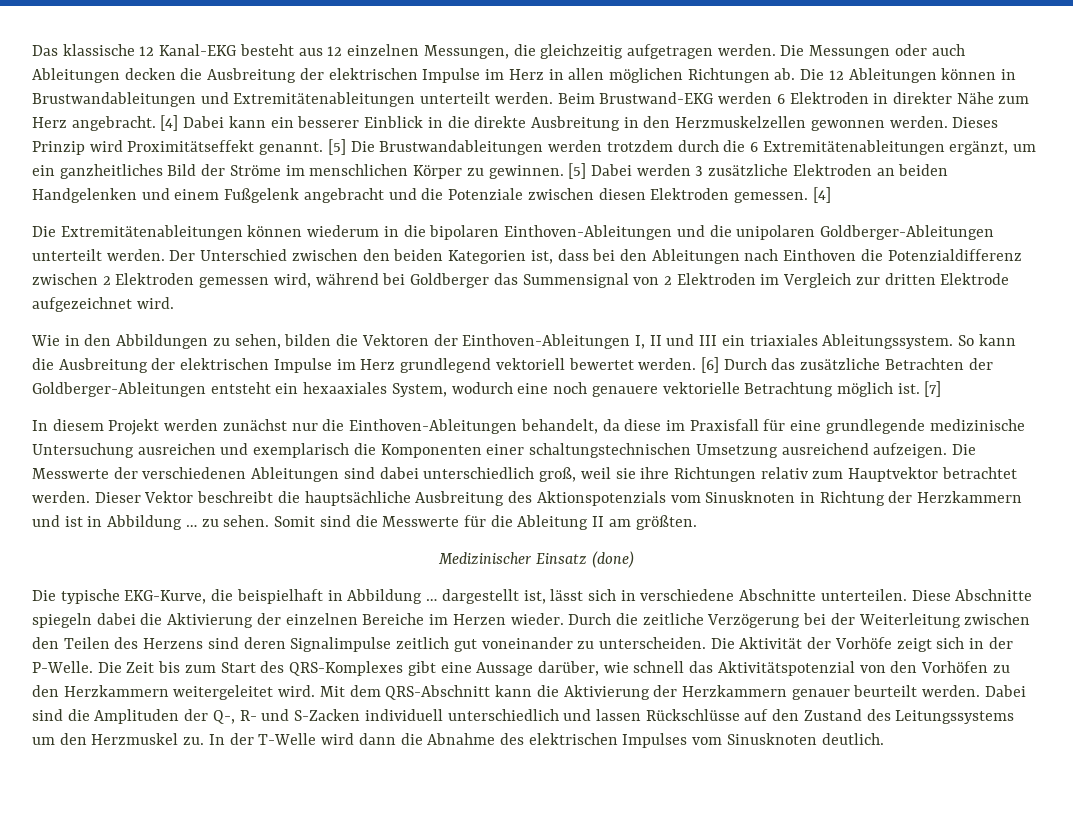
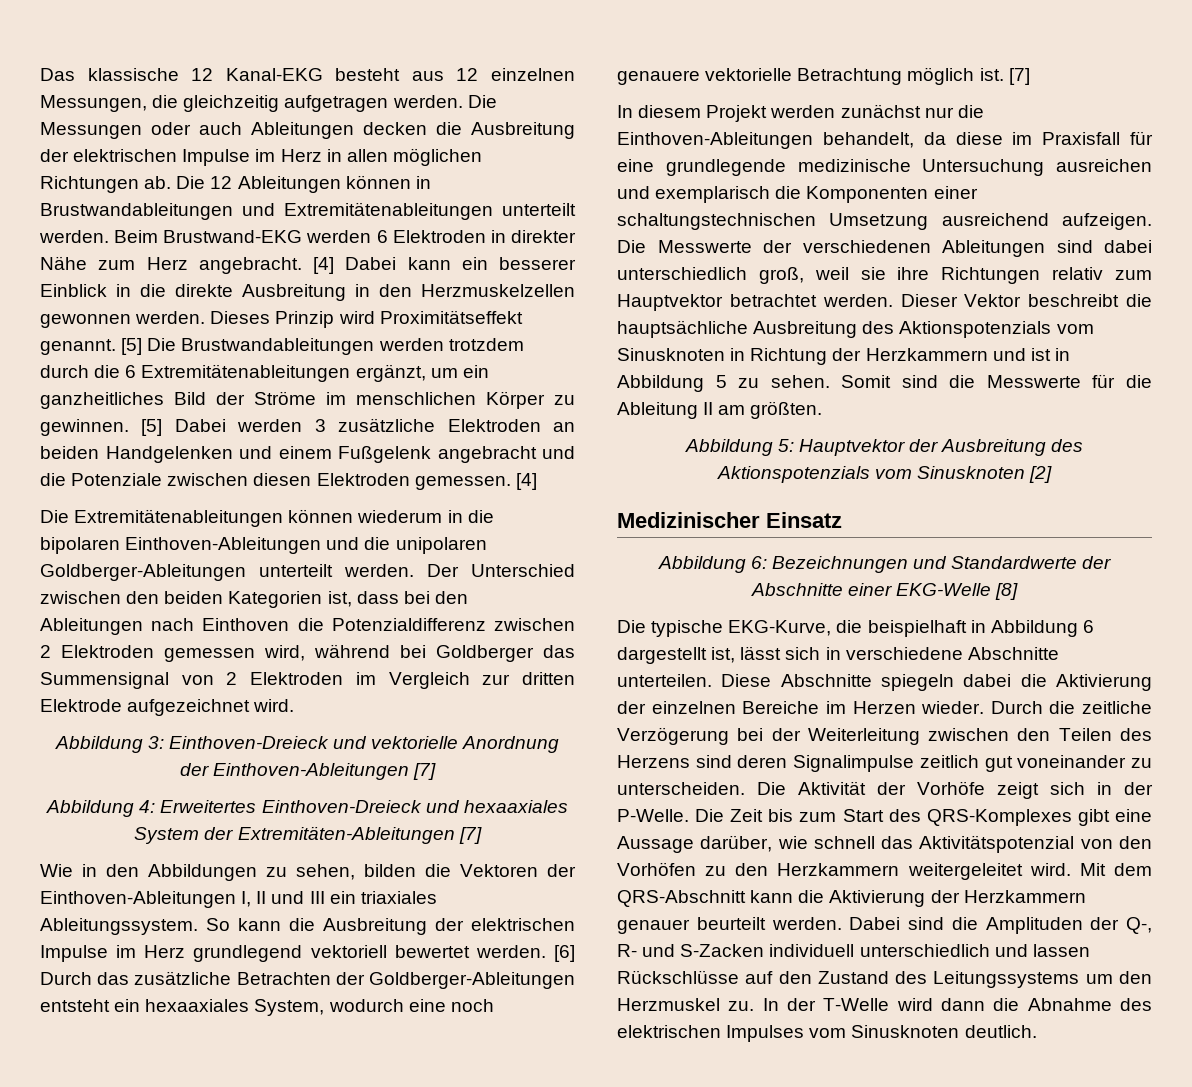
+ Abbildung 3: Einthoven-Dreieck und vektorielle Anordnung der Einthoven-Ableitungen [7]
+ Abbildung 4: Erweitertes Einthoven-Dreieck und hexaaxiales System der Extremitäten-Ableitungen [7]
- Dieser Vektor beschreibt die hauptsächliche Ausbreitung des Aktionspotenzials vom Sinusknoten in Richtung der Herzkammern und ist in Abbildung … zu sehen.
+ Dieser Vektor beschreibt die hauptsächliche Ausbreitung des Aktionspotenzials vom Sinusknoten in Richtung der Herzkammern und ist in Abbildung 5 zu sehen.
- Medizinischer Einsatz (done)
+ Abbildung 5: Hauptvektor der Ausbreitung des Aktionspotenzials vom Sinusknoten [2]
+ Medizinischer Einsatz
+ Abbildung 6: Bezeichnungen und Standardwerte der Abschnitte einer EKG-Welle [8]
- Die typische EKG-Kurve, die beispielhaft in Abbildung … dargestellt ist, lässt sich in verschiedene Abschnitte unterteilen.
+ Die typische EKG-Kurve, die beispielhaft in Abbildung 6 dargestellt ist, lässt sich in verschiedene Abschnitte unterteilen.

